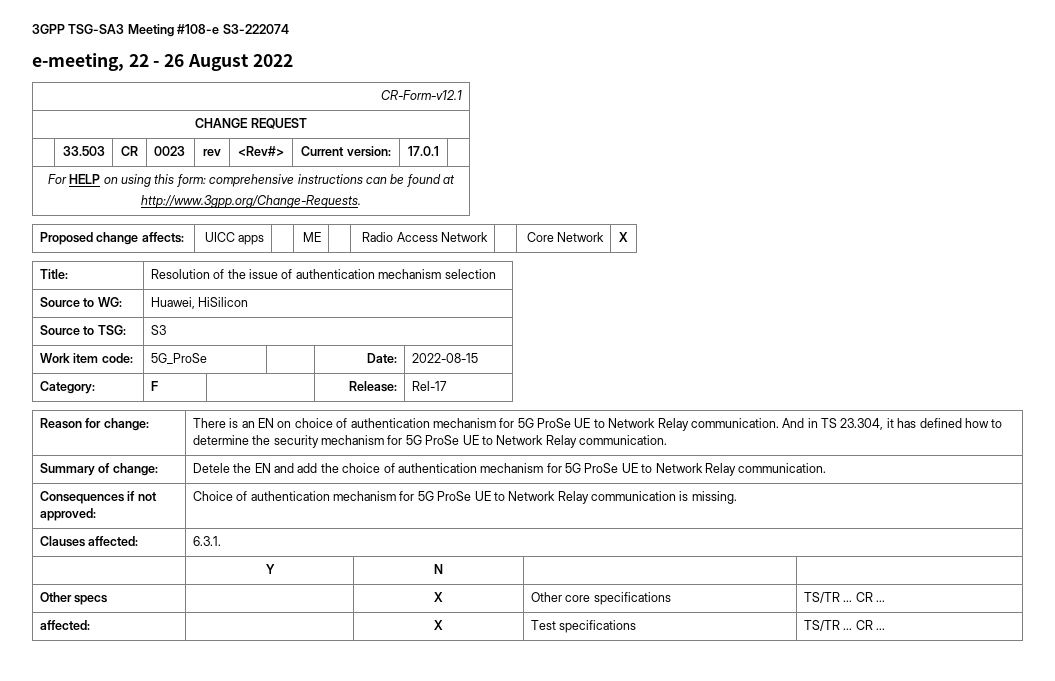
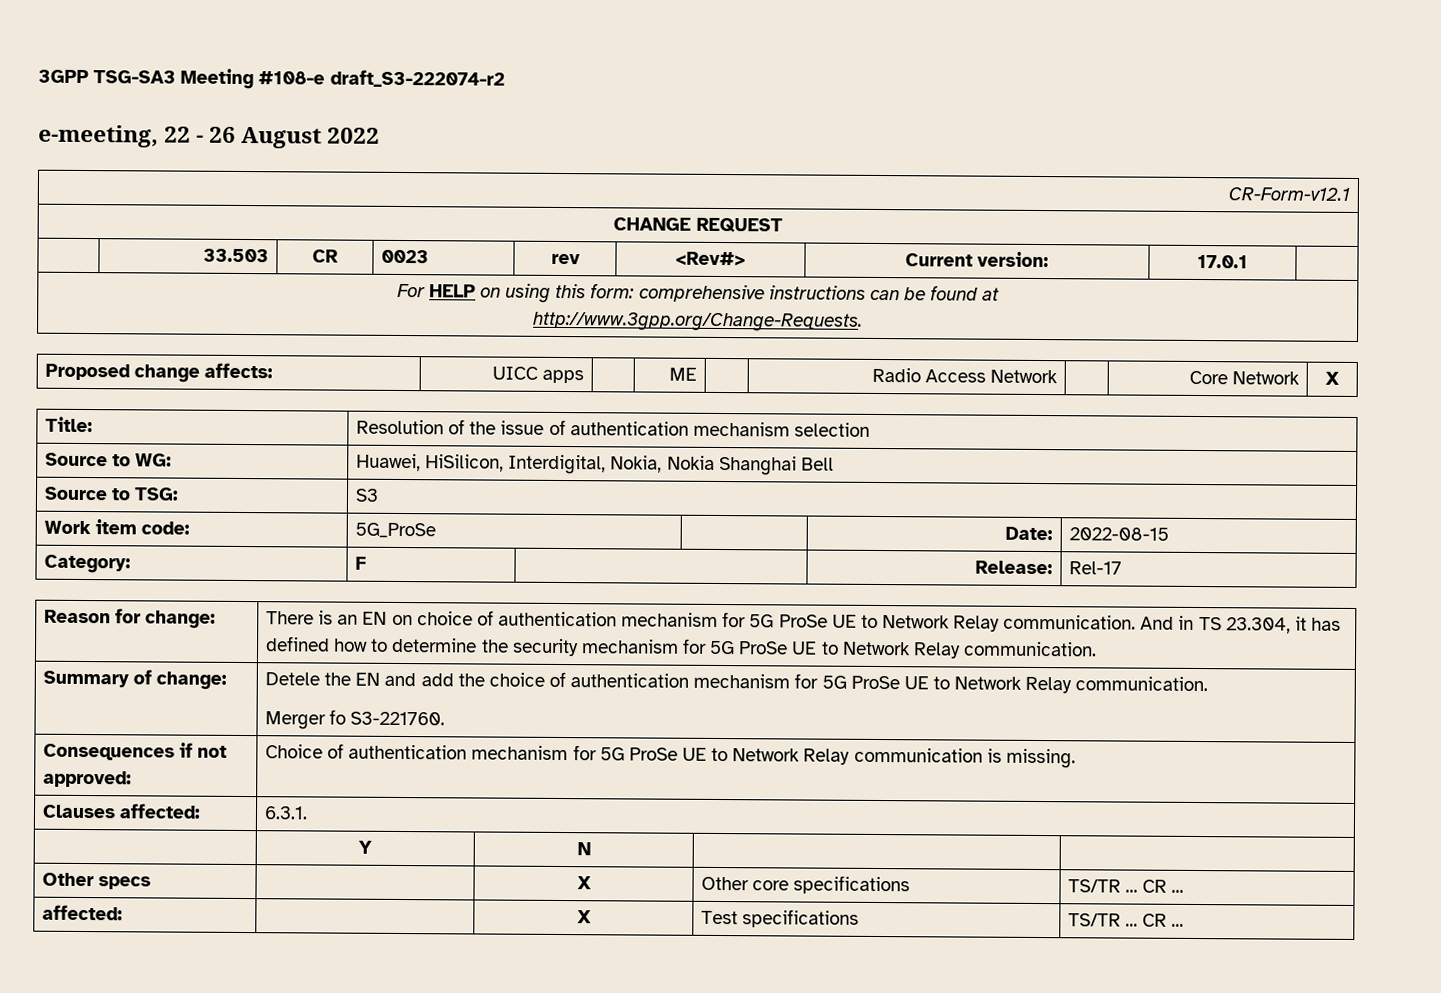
- 3GPP TSG-SA3 Meeting #108-e S3-222074
+ 3GPP TSG-SA3 Meeting #108-e draft_S3-222074-r2
- Source to WG: | Huawei, HiSilicon
+ Source to WG: | Huawei, HiSilicon, Interdigital, Nokia, Nokia Shanghai Bell
  Summary of change: | Detele the EN and add the choice of authentication mechanism for 5G ProSe UE to Network Relay communication.
+ Merger fo S3-221760.

